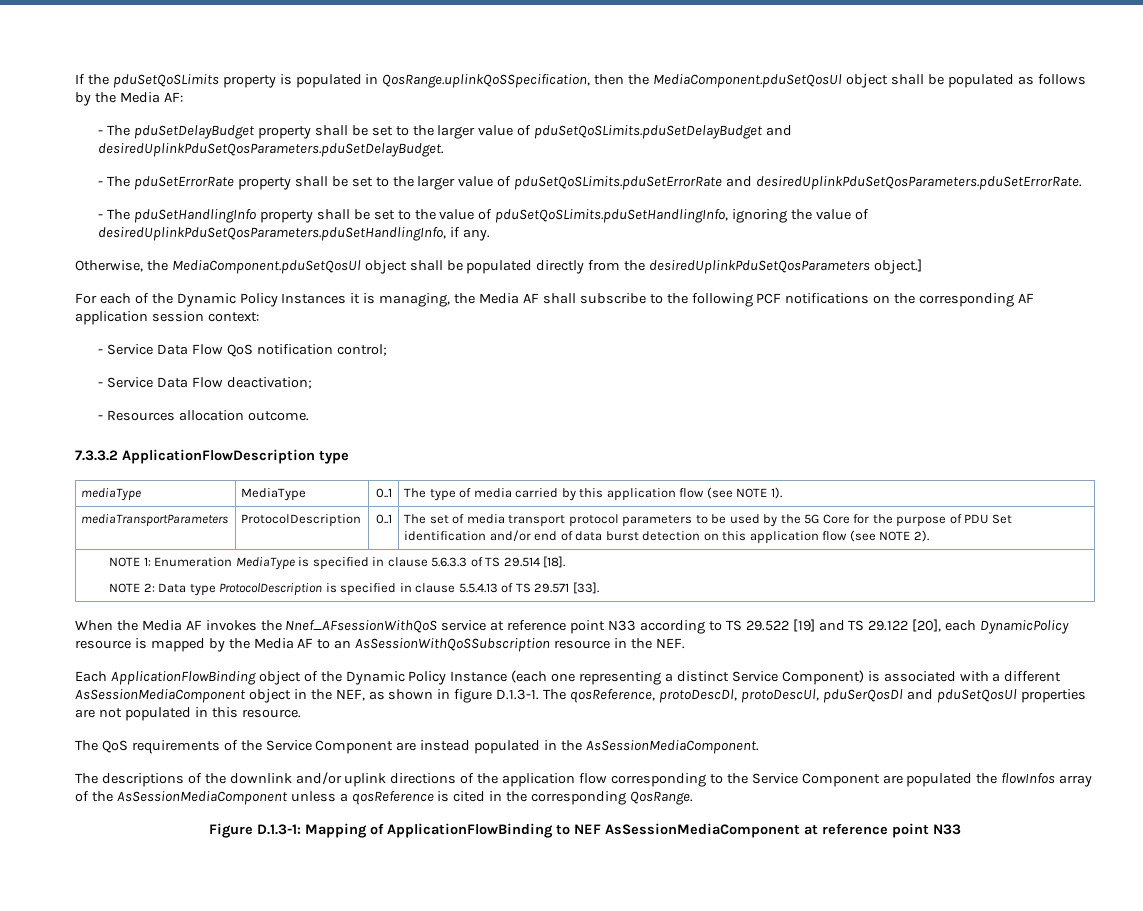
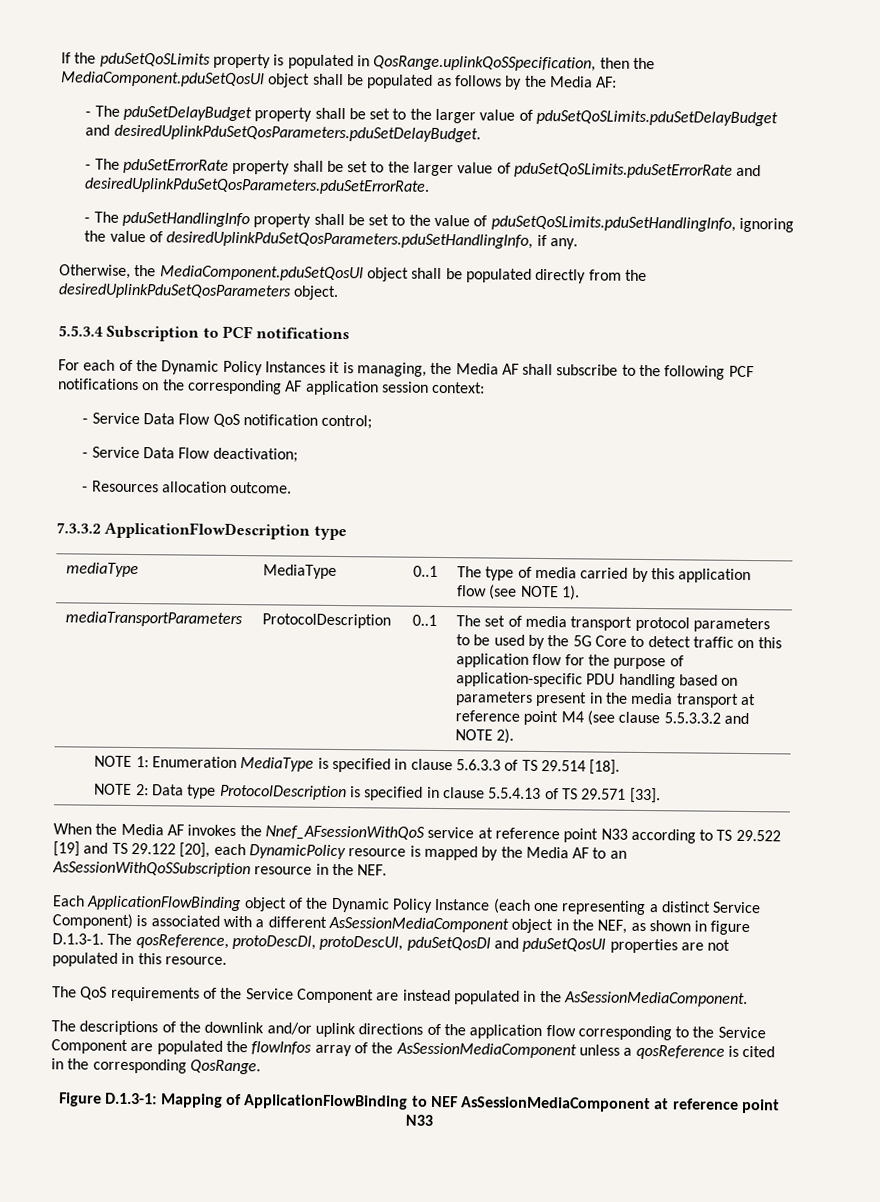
- Otherwise, the MediaComponent.pduSetQosUl object shall be populated directly from the desiredUplinkPduSetQosParameters object.]
+ Otherwise, the MediaComponent.pduSetQosUl object shall be populated directly from the desiredUplinkPduSetQosParameters object.
+ 5.5.3.4 Subscription to PCF notifications
- The set of media transport protocol parameters to be used by the 5G Core for the purpose of PDU Set identification and/or end of data burst detection on this application flow (see NOTE 2).
+ The set of media transport protocol parameters to be used by the 5G Core to detect traffic on this application flow for the purpose of application-specific PDU handling based on parameters present in the media transport at reference point M4 (see clause 5.5.3.3.2 and NOTE 2).
- Each ApplicationFlowBinding object of the Dynamic Policy Instance (each one representing a distinct Service Component) is associated with a different AsSessionMediaComponent object in the NEF, as shown in figure D.1.3-1. The qosReference, protoDescDl, protoDescUl, pduSerQosDl and pduSetQosUl properties are not populated in this resource.
+ Each ApplicationFlowBinding object of the Dynamic Policy Instance (each one representing a distinct Service Component) is associated with a different AsSessionMediaComponent object in the NEF, as shown in figure D.1.3-1. The qosReference, protoDescDl, protoDescUl, pduSetQosDl and pduSetQosUl properties are not populated in this resource.

